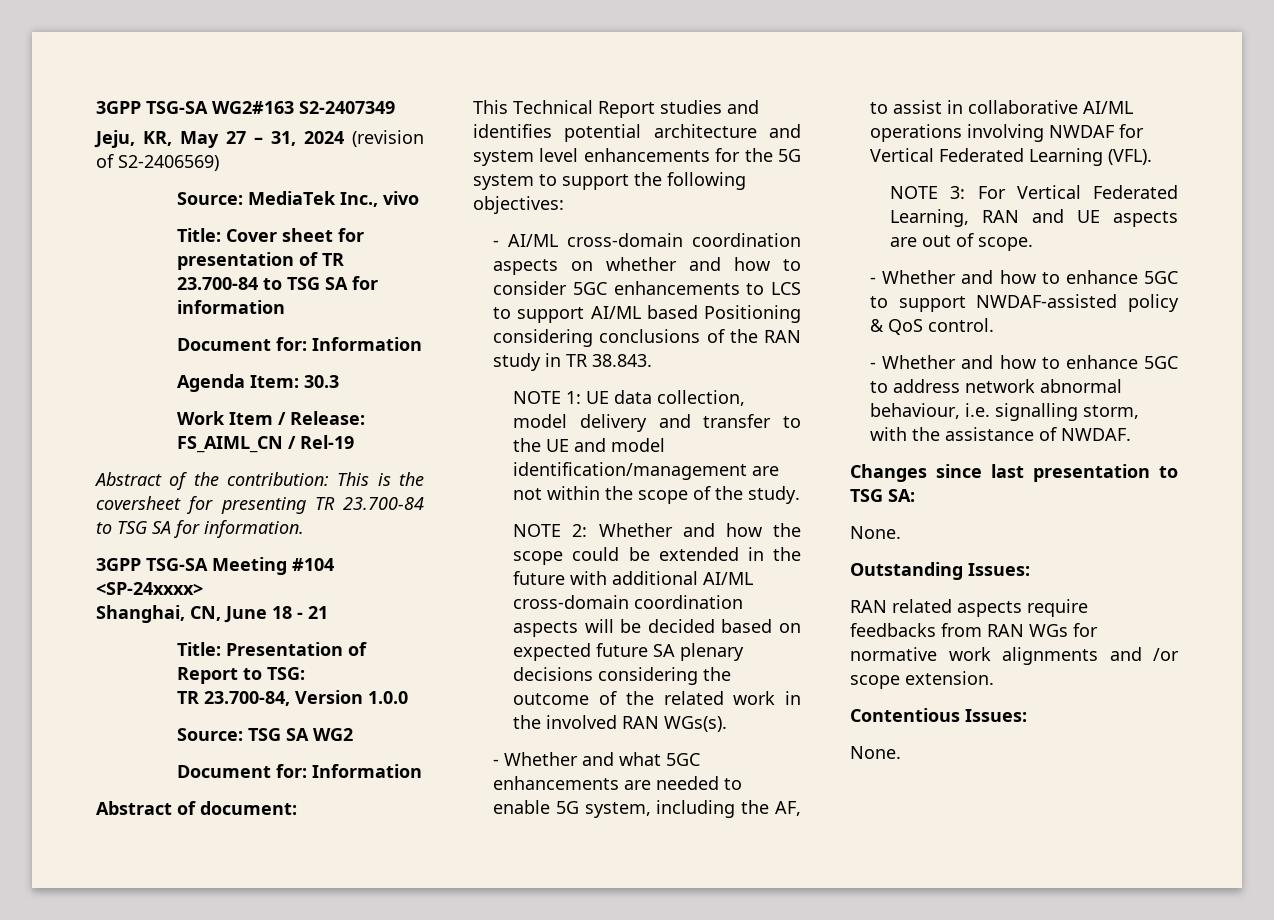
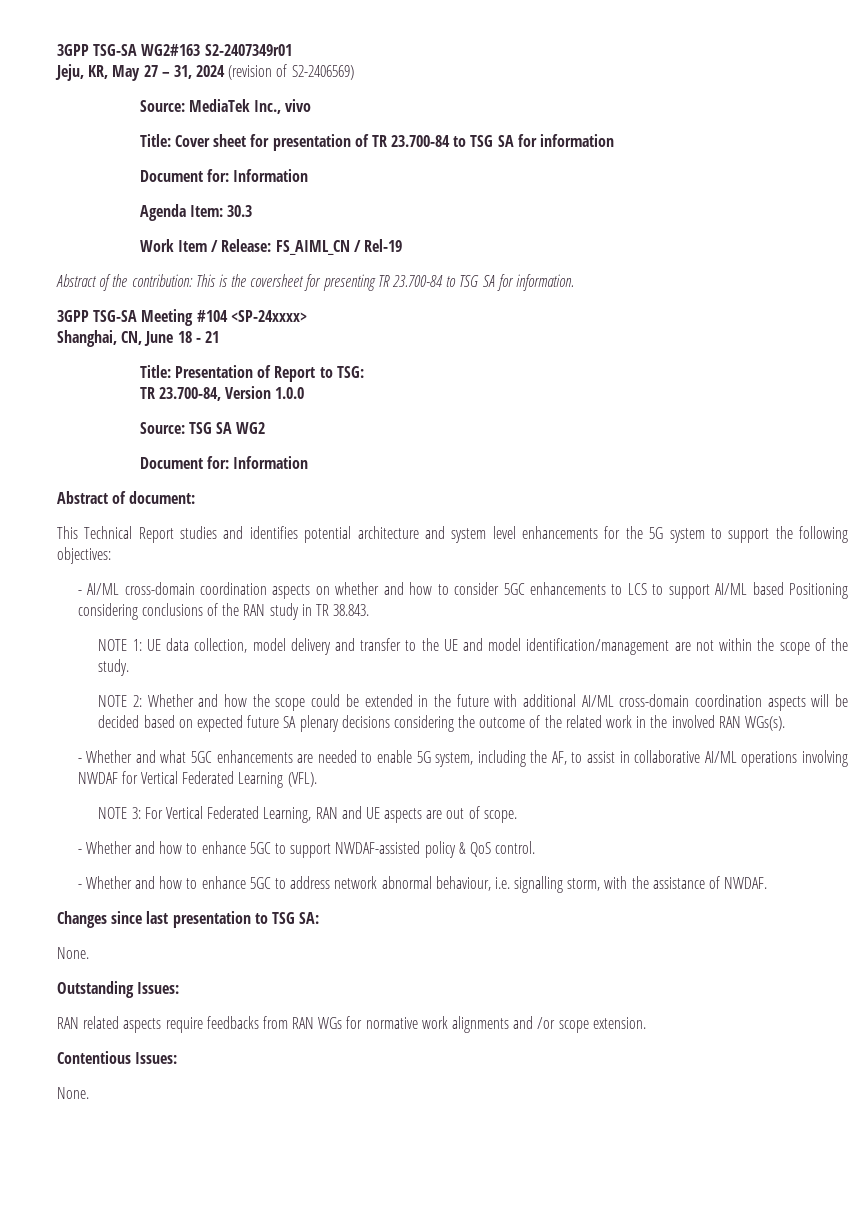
- 3GPP TSG-SA WG2#163 S2-2407349
+ 3GPP TSG-SA WG2#163 S2-2407349r01

